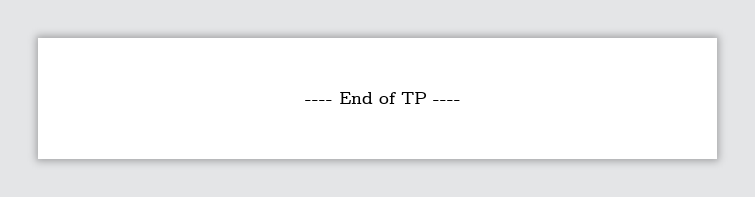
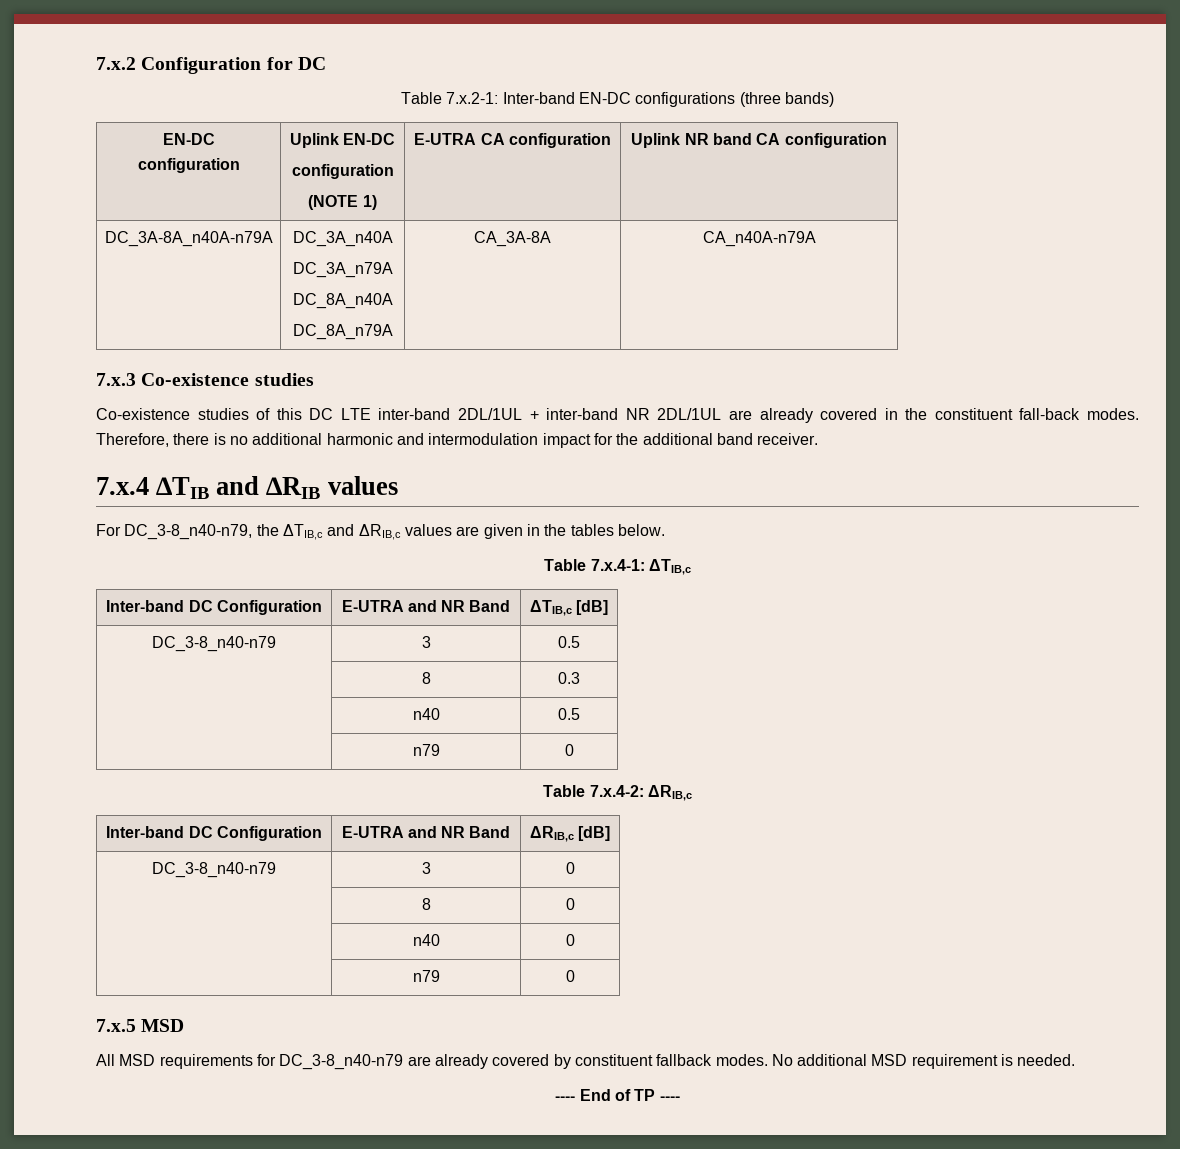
+ 7.x.2 Configuration for DC
+ Table 7.x.2-1: Inter-band EN-DC configurations (three bands)
+ EN-DC
+ configuration | Uplink EN-DC
+ configuration
+ (NOTE 1) | E-UTRA CA configuration | Uplink NR band CA configuration
+ DC_3A-8A_n40A-n79A | DC_3A_n40A
+ DC_3A_n79A
+ DC_8A_n40A
+ DC_8A_n79A | CA_3A-8A | CA_n40A-n79A
+ 7.x.3 Co-existence studies
+ Co-existence studies of this DC LTE inter-band 2DL/1UL + inter-band NR 2DL/1UL are already covered in the constituent fall-back modes. Therefore, there is no additional harmonic and intermodulation impact for the additional band receiver.
+ 7.x.4 ∆TIB and ∆RIB values
+ For DC_3-8_n40-n79, the ΔTIB,c and ΔRIB,c values are given in the tables below.
+ Table 7.x.4-1: ΔTIB,c
+ Inter-band DC Configuration | E-UTRA and NR Band | ΔTIB,c [dB]
+ DC_3-8_n40-n79 | 3 | 0.5
+ | 8 | 0.3
+ | n40 | 0.5
+ | n79 | 0
+ Table 7.x.4-2: ΔRIB,c
+ Inter-band DC Configuration | E-UTRA and NR Band | ΔRIB,c [dB]
+ DC_3-8_n40-n79 | 3 | 0
+ | 8 | 0
+ | n40 | 0
+ | n79 | 0
+ 7.x.5 MSD
+ All MSD requirements for DC_3-8_n40-n79 are already covered by constituent fallback modes. No additional MSD requirement is needed.

